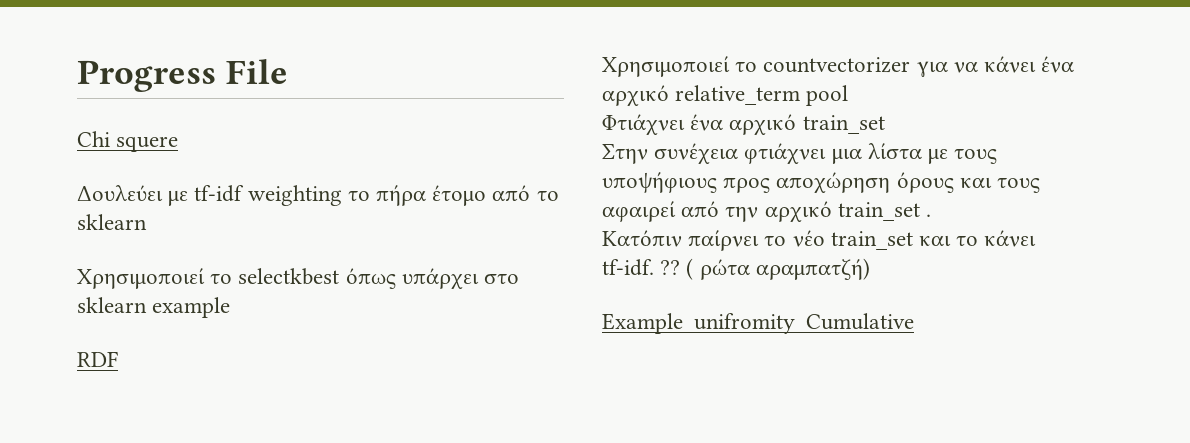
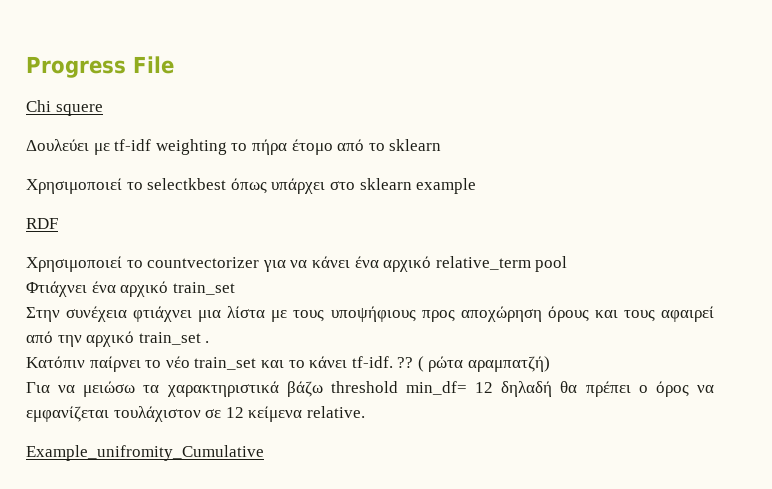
+ Για να μειώσω τα χαρακτηριστικά βάζω threshold min_df= 12 δηλαδή θα πρέπει ο όρος να εμφανίζεται τουλάχιστον σε 12 κείμενα relative.

